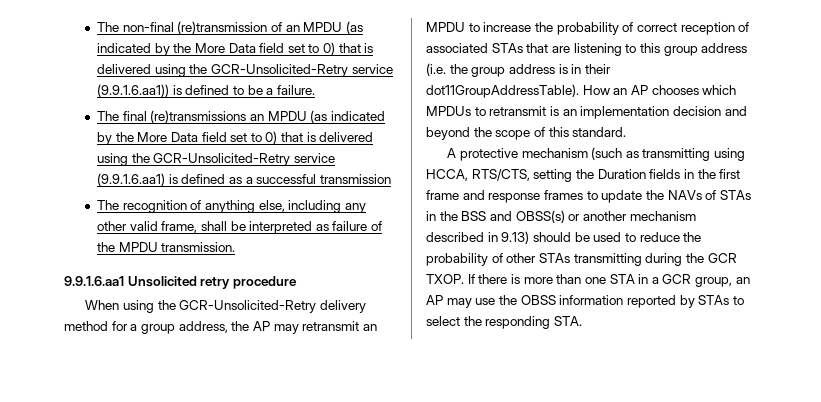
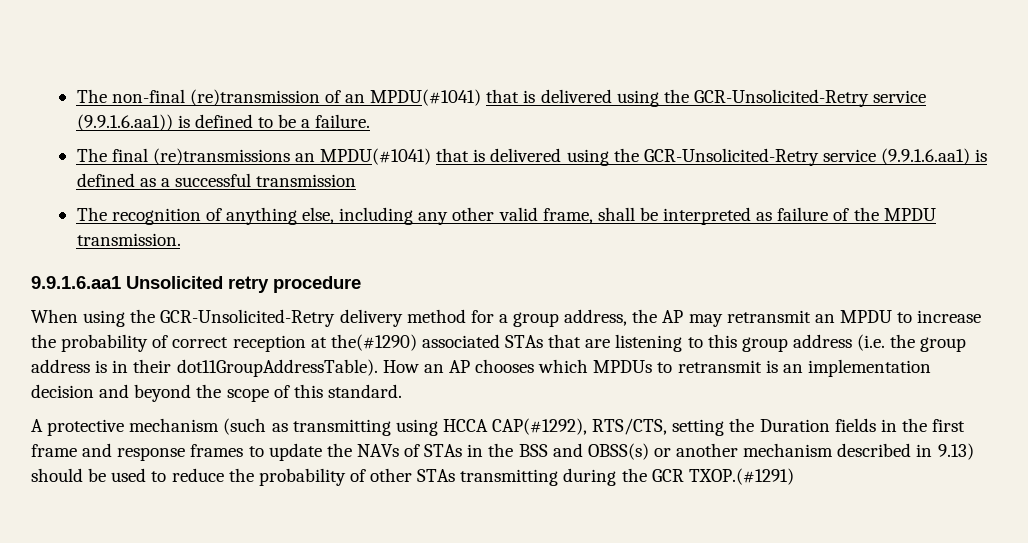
- The non-final (re)transmission of an MPDU (as indicated by the More Data field set to 0) that is delivered using the GCR-Unsolicited-Retry service (9.9.1.6.aa1)) is defined to be a failure.
+ The non-final (re)transmission of an MPDU(#1041) that is delivered using the GCR-Unsolicited-Retry service (9.9.1.6.aa1)) is defined to be a failure.
- The final (re)transmissions an MPDU (as indicated by the More Data field set to 0) that is delivered using the GCR-Unsolicited-Retry service (9.9.1.6.aa1) is defined as a successful transmission
+ The final (re)transmissions an MPDU(#1041) that is delivered using the GCR-Unsolicited-Retry service (9.9.1.6.aa1) is defined as a successful transmission
- When using the GCR-Unsolicited-Retry delivery method for a group address, the AP may retransmit an MPDU to increase the probability of correct reception of associated STAs that are listening to this group address (i.e. the group address is in their dot11GroupAddressTable).
+ When using the GCR-Unsolicited-Retry delivery method for a group address, the AP may retransmit an MPDU to increase the probability of correct reception at the(#1290) associated STAs that are listening to this group address (i.e. the group address is in their dot11GroupAddressTable).
- A protective mechanism (such as transmitting using HCCA, RTS/CTS, setting the Duration fields in the first frame and response frames to update the NAVs of STAs in the BSS and OBSS(s) or another mechanism described in 9.13) should be used to reduce the probability of other STAs transmitting during the GCR TXOP. If there is more than one STA in a GCR group, an AP may use the OBSS information reported by STAs to select the responding STA.
+ A protective mechanism (such as transmitting using HCCA CAP(#1292), RTS/CTS, setting the Duration fields in the first frame and response frames to update the NAVs of STAs in the BSS and OBSS(s) or another mechanism described in 9.13) should be used to reduce the probability of other STAs transmitting during the GCR TXOP.(#1291)

